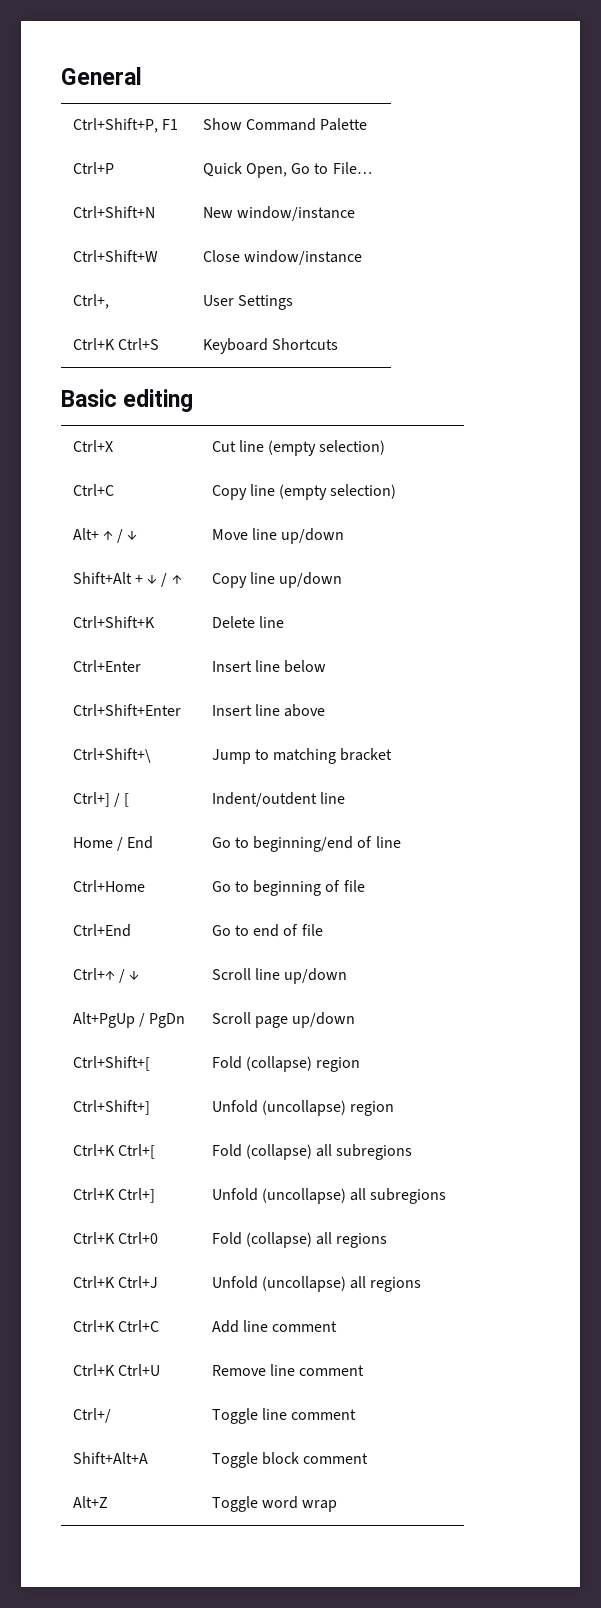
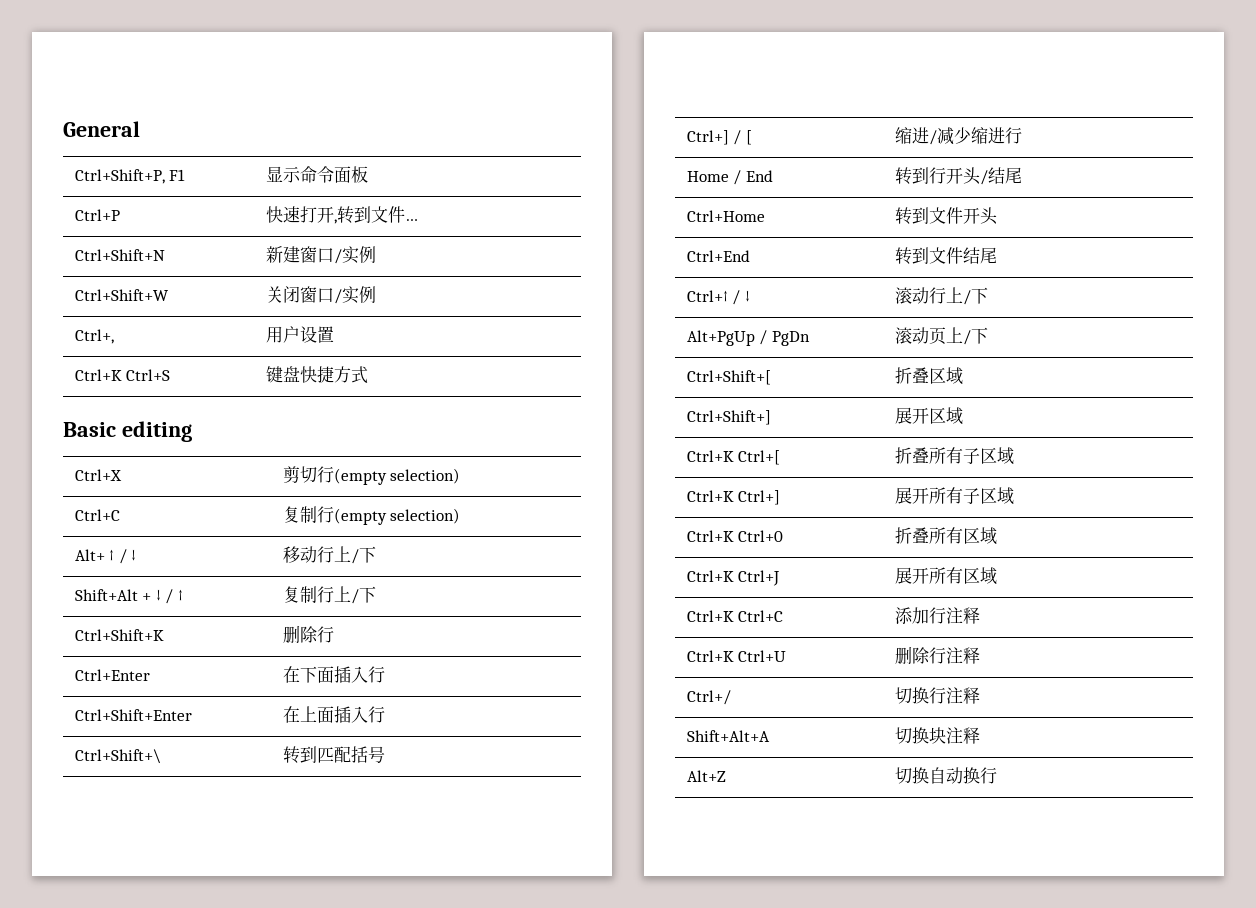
- Ctrl+Shift+P, F1 | Show Command Palette
- Ctrl+P | Quick Open, Go to File…
- Ctrl+Shift+N | New window/instance
- Ctrl+Shift+W | Close window/instance
+ Ctrl+Shift+P, F1 | 显示命令面板
+ Ctrl+P | 快速打开,转到文件…
+ Ctrl+Shift+N | 新建窗口/实例
+ Ctrl+Shift+W | 关闭窗口/实例
- Ctrl+, | User Settings
+ Ctrl+, | 用户设置
- Ctrl+K Ctrl+S | Keyboard Shortcuts
+ Ctrl+K Ctrl+S | 键盘快捷方式
- Ctrl+X | Cut line (empty selection)
+ Ctrl+X | 剪切行(empty selection)
- Ctrl+C | Copy line (empty selection)
+ Ctrl+C | 复制行(empty selection)
- Alt+ ↑ / ↓ | Move line up/down
+ Alt+ ↑ / ↓ | 移动行上/下
- Shift+Alt + ↓ / ↑ | Copy line up/down
+ Shift+Alt + ↓ / ↑ | 复制行上/下
- Ctrl+Shift+K | Delete line
+ Ctrl+Shift+K | 删除行
- Ctrl+Enter | Insert line below
- Ctrl+Shift+Enter | Insert line above
- Ctrl+Shift+\ | Jump to matching bracket
+ Ctrl+Enter | 在下面插入行
+ Ctrl+Shift+Enter | 在上面插入行
+ Ctrl+Shift+\ | 转到匹配括号
- Ctrl+] / [ | Indent/outdent line
+ Ctrl+] / [ | 缩进/减少缩进行
- Home / End | Go to beginning/end of line
- Ctrl+Home | Go to beginning of file
- Ctrl+End | Go to end of file
+ Home / End | 转到行开头/结尾
+ Ctrl+Home | 转到文件开头
+ Ctrl+End | 转到文件结尾
- Ctrl+↑ / ↓ | Scroll line up/down
+ Ctrl+↑ / ↓ | 滚动行上/下
- Alt+PgUp / PgDn | Scroll page up/down
- Ctrl+Shift+[ | Fold (collapse) region
- Ctrl+Shift+] | Unfold (uncollapse) region
- Ctrl+K Ctrl+[ | Fold (collapse) all subregions
- Ctrl+K Ctrl+] | Unfold (uncollapse) all subregions
- Ctrl+K Ctrl+0 | Fold (collapse) all regions
- Ctrl+K Ctrl+J | Unfold (uncollapse) all regions
+ Alt+PgUp / PgDn | 滚动页上/下
+ Ctrl+Shift+[ | 折叠区域
+ Ctrl+Shift+] | 展开区域
+ Ctrl+K Ctrl+[ | 折叠所有子区域
+ Ctrl+K Ctrl+] | 展开所有子区域
+ Ctrl+K Ctrl+0 | 折叠所有区域
+ Ctrl+K Ctrl+J | 展开所有区域
- Ctrl+K Ctrl+C | Add line comment
+ Ctrl+K Ctrl+C | 添加行注释
- Ctrl+K Ctrl+U | Remove line comment
- Ctrl+/ | Toggle line comment
- Shift+Alt+A | Toggle block comment
- Alt+Z | Toggle word wrap
+ Ctrl+K Ctrl+U | 删除行注释
+ Ctrl+/ | 切换行注释
+ Shift+Alt+A | 切换块注释
+ Alt+Z | 切换自动换行

